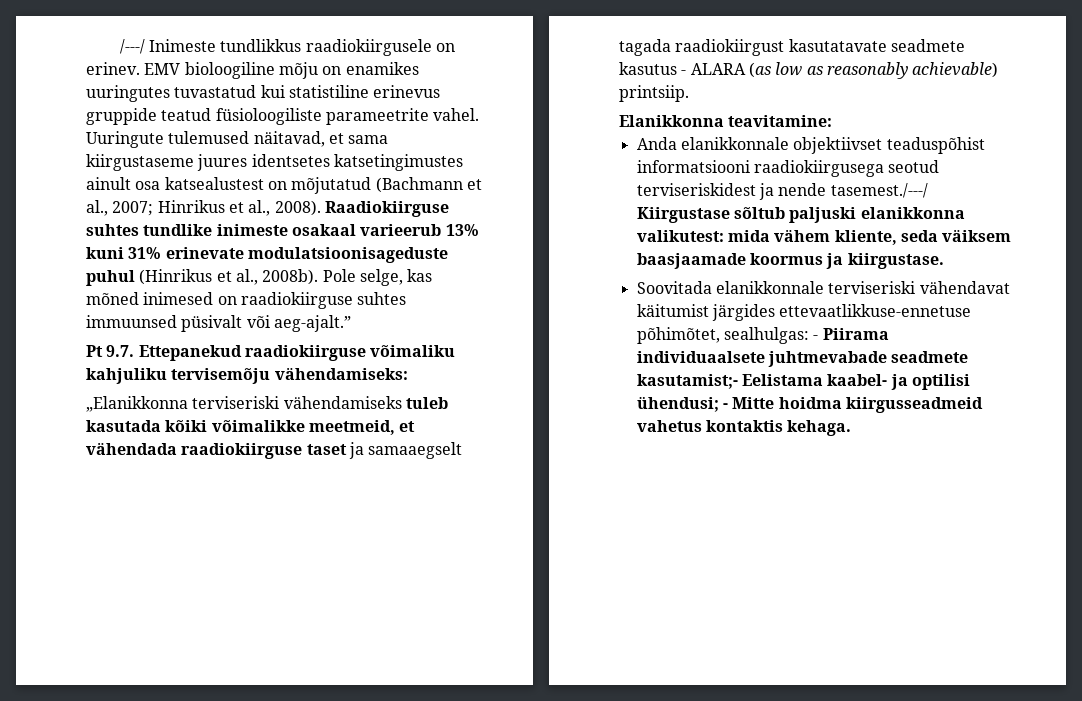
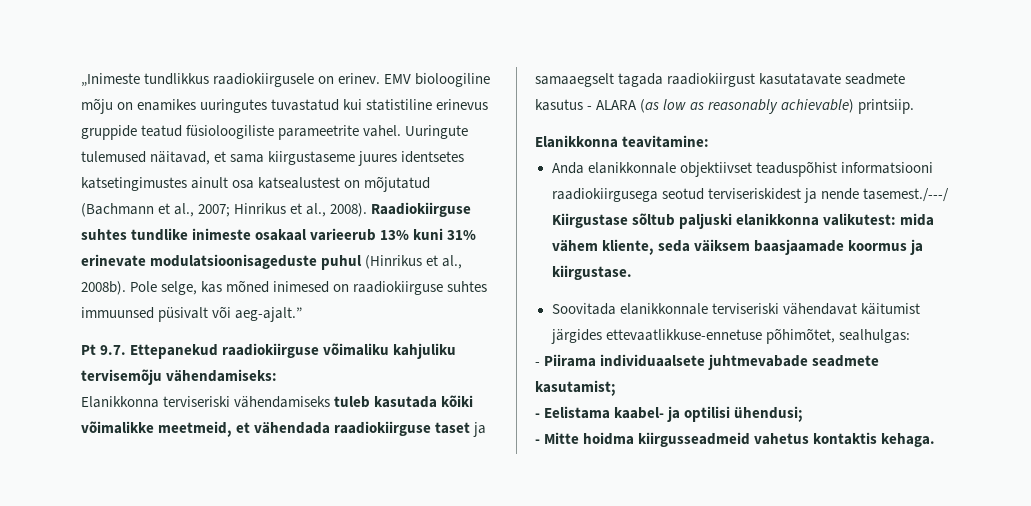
- /---/ Inimeste tundlikkus raadiokiirgusele on erinev.
+ „Inimeste tundlikkus raadiokiirgusele on erinev.
- „Elanikkonna terviseriski vähendamiseks tuleb kasutada kõiki võimalikke meetmeid, et vähendada raadiokiirguse taset ja samaaegselt tagada raadiokiirgust kasutatavate seadmete kasutus - ALARA (as low as reasonably achievable) printsiip.
+ Elanikkonna terviseriski vähendamiseks tuleb kasutada kõiki võimalikke meetmeid, et vähendada raadiokiirguse taset ja samaaegselt tagada raadiokiirgust kasutatavate seadmete kasutus - ALARA (as low as reasonably achievable) printsiip.
- Soovitada elanikkonnale terviseriski vähendavat käitumist järgides ettevaatlikkuse-ennetuse põhimõtet, sealhulgas: - Piirama individuaalsete juhtmevabade seadmete kasutamist;- Eelistama kaabel- ja optilisi ühendusi; - Mitte hoidma kiirgusseadmeid vahetus kontaktis kehaga.
+ Soovitada elanikkonnale terviseriski vähendavat käitumist järgides ettevaatlikkuse-ennetuse põhimõtet, sealhulgas:
+ - Piirama individuaalsete juhtmevabade seadmete kasutamist;
+ - Eelistama kaabel- ja optilisi ühendusi;
+ - Mitte hoidma kiirgusseadmeid vahetus kontaktis kehaga.

